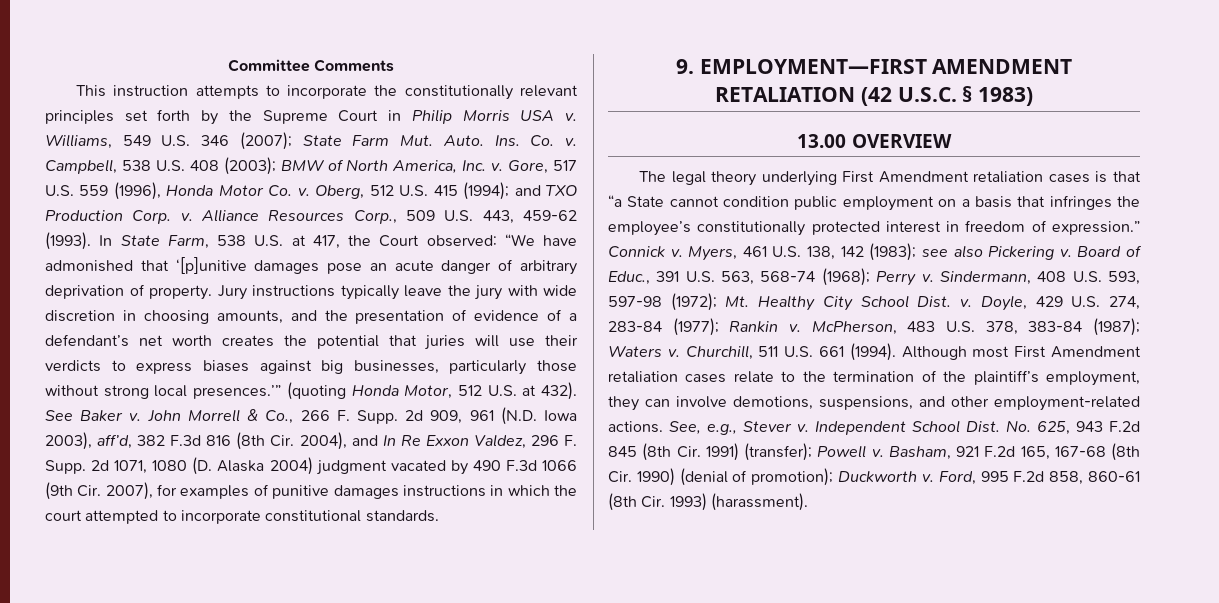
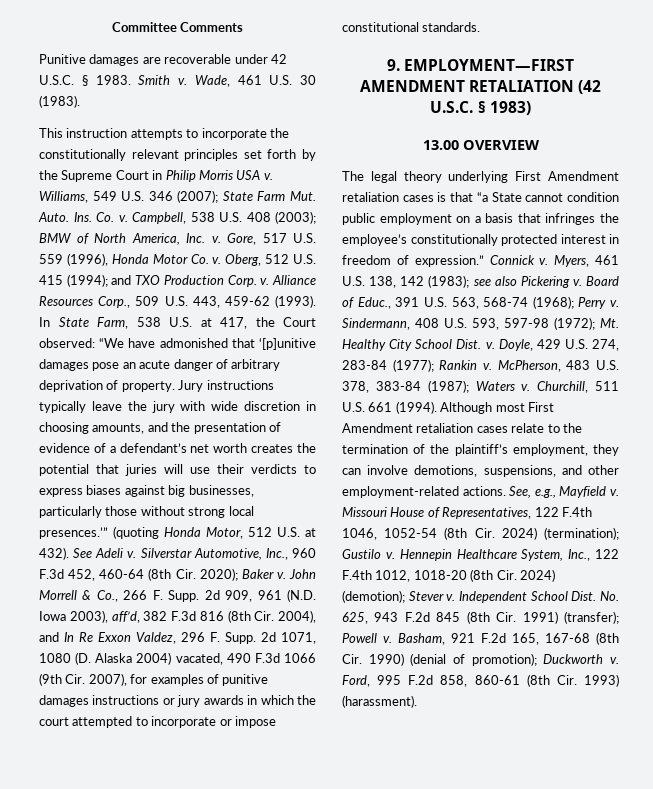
+ Punitive damages are recoverable under 42 U.S.C. § 1983. Smith v. Wade, 461 U.S. 30 (1983).
- See Baker v.
+ See Adeli v. Silverstar Automotive, Inc., 960 F.3d 452, 460-64 (8th Cir. 2020); Baker v.
- 2d 1071, 1080 (D. Alaska 2004) judgment vacated by 490 F.3d 1066 (9th Cir. 2007), for examples of punitive damages instructions in which the court attempted to incorporate constitutional standards.
+ 2d 1071, 1080 (D. Alaska 2004) vacated, 490 F.3d 1066 (9th Cir. 2007), for examples of punitive damages instructions or jury awards in which the court attempted to incorporate or impose constitutional standards.
- See, e.g., Stever v.
+ See, e.g., Mayfield v. Missouri House of Representatives, 122 F.4th 1046, 1052-54 (8th Cir. 2024) (termination); Gustilo v. Hennepin Healthcare System, Inc., 122 F.4th 1012, 1018-20 (8th Cir. 2024) (demotion); Stever v.

